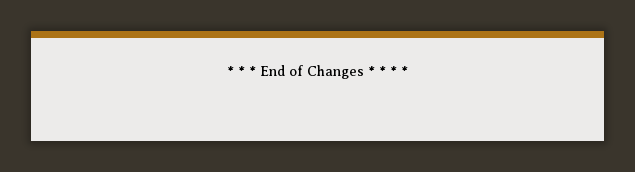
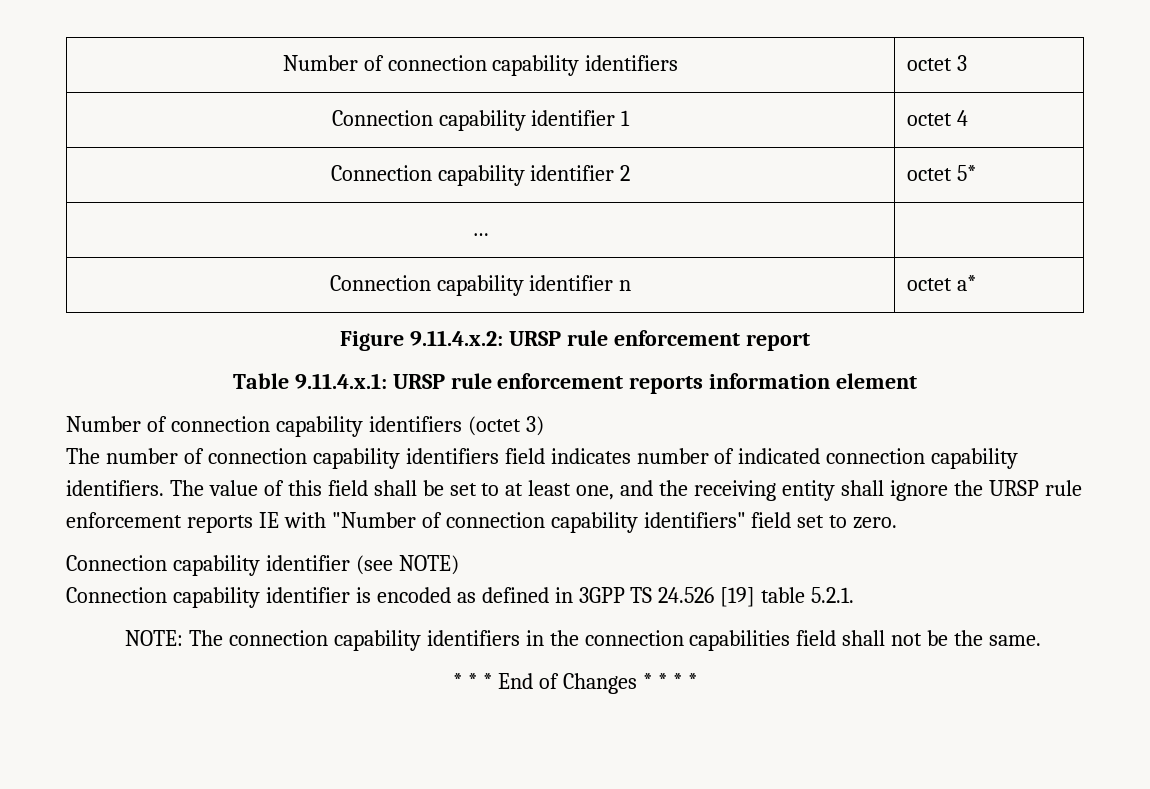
+ Number of connection capability identifiers | octet 3
+ Connection capability identifier 1 | octet 4
+ Connection capability identifier 2 | octet 5*
+ … |
+ Connection capability identifier n | octet a*
+ Figure 9.11.4.x.2: URSP rule enforcement report
+ Table 9.11.4.x.1: URSP rule enforcement reports information element
+ Number of connection capability identifiers (octet 3)
+ The number of connection capability identifiers field indicates number of indicated connection capability identifiers. The value of this field shall be set to at least one, and the receiving entity shall ignore the URSP rule enforcement reports IE with "Number of connection capability identifiers" field set to zero.
+ Connection capability identifier (see NOTE)
+ Connection capability identifier is encoded as defined in 3GPP TS 24.526 [19] table 5.2.1.
+ NOTE: The connection capability identifiers in the connection capabilities field shall not be the same.

